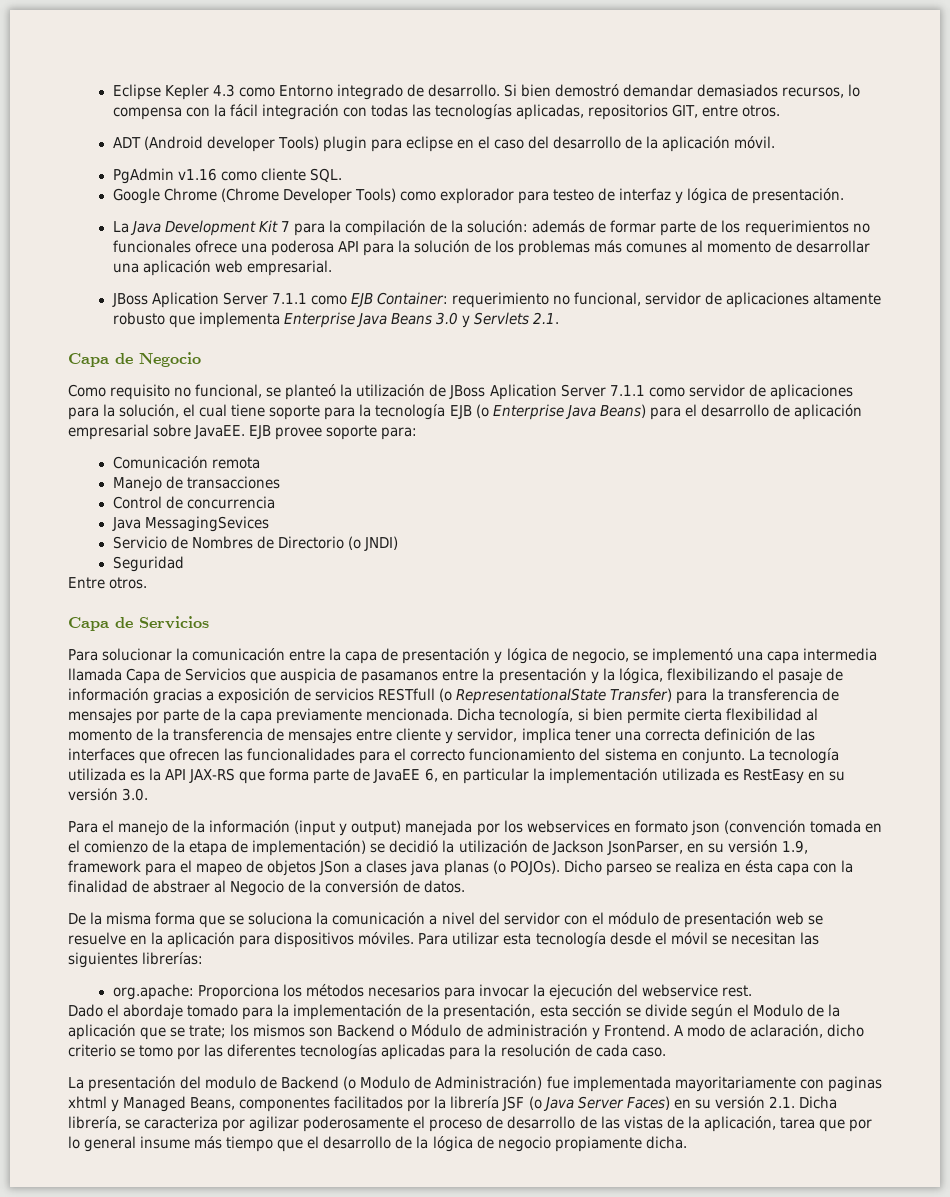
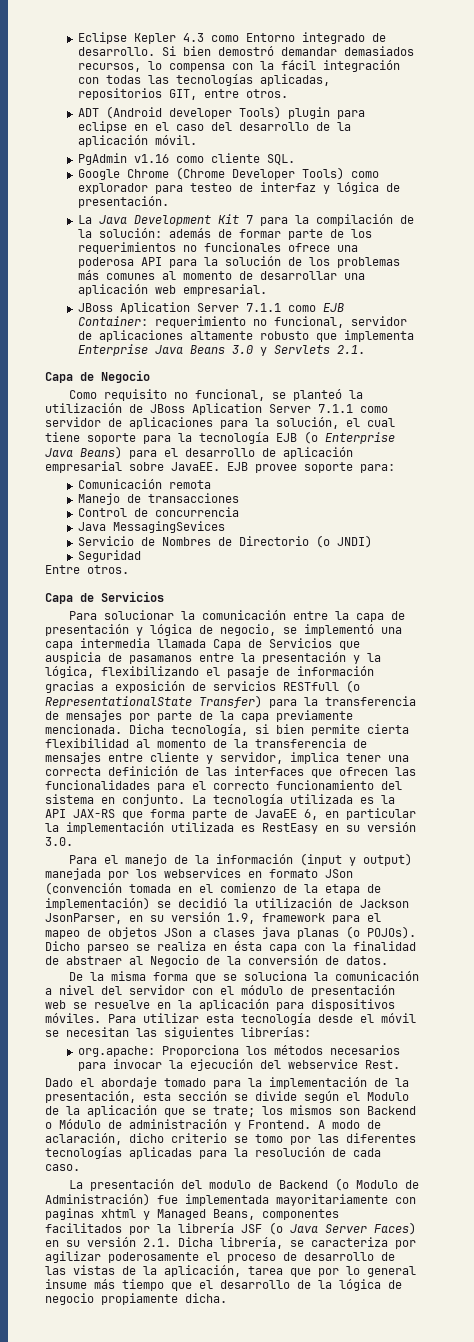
- Para el manejo de la información (input y output) manejada por los webservices en formato json (convención tomada en el comienzo de la etapa de implementación) se decidió la utilización de Jackson JsonParser, en su versión 1.9, framework para el mapeo de objetos JSon a clases java planas (o POJOs).
+ Para el manejo de la información (input y output) manejada por los webservices en formato JSon (convención tomada en el comienzo de la etapa de implementación) se decidió la utilización de Jackson JsonParser, en su versión 1.9, framework para el mapeo de objetos JSon a clases java planas (o POJOs).
- org.apache: Proporciona los métodos necesarios para invocar la ejecución del webservice rest.
+ org.apache: Proporciona los métodos necesarios para invocar la ejecución del webservice Rest.

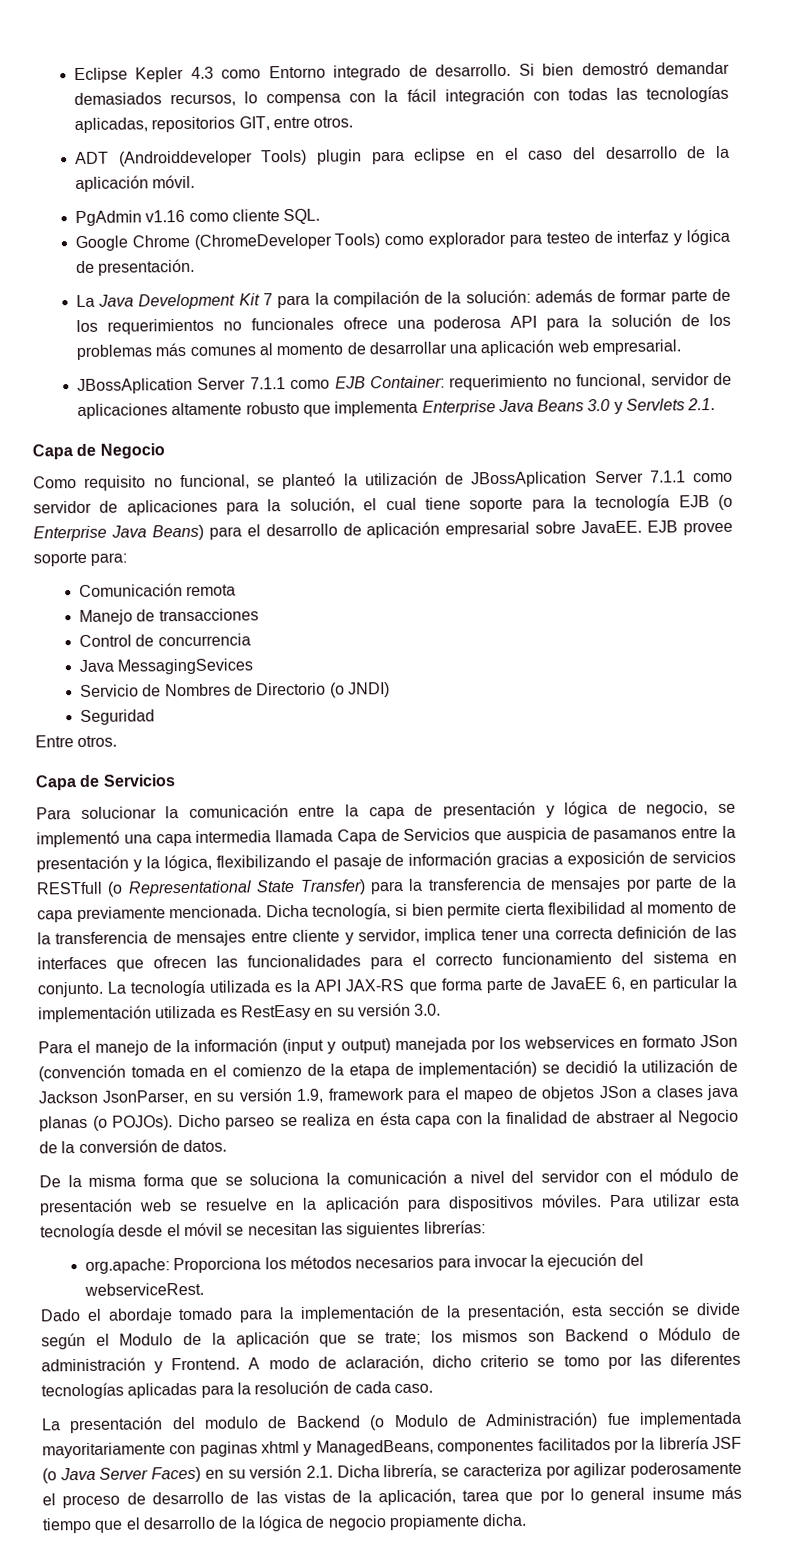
- ADT (Android developer Tools) plugin para eclipse en el caso del desarrollo de la aplicación móvil.
+ ADT (Androiddeveloper Tools) plugin para eclipse en el caso del desarrollo de la aplicación móvil.
- Google Chrome (Chrome Developer Tools) como explorador para testeo de interfaz y lógica de presentación.
+ Google Chrome (ChromeDeveloper Tools) como explorador para testeo de interfaz y lógica de presentación.
- JBoss Aplication Server 7.1.1 como EJB Container: requerimiento no funcional, servidor de aplicaciones altamente robusto que implementa Enterprise Java Beans 3.0 y Servlets 2.1.
+ JBossAplication Server 7.1.1 como EJB Container: requerimiento no funcional, servidor de aplicaciones altamente robusto que implementa Enterprise Java Beans 3.0 y Servlets 2.1.
- Como requisito no funcional, se planteó la utilización de JBoss Aplication Server 7.1.1 como servidor de aplicaciones para la solución, el cual tiene soporte para la tecnología EJB (o Enterprise Java Beans) para el desarrollo de aplicación empresarial sobre JavaEE.
+ Como requisito no funcional, se planteó la utilización de JBossAplication Server 7.1.1 como servidor de aplicaciones para la solución, el cual tiene soporte para la tecnología EJB (o Enterprise Java Beans) para el desarrollo de aplicación empresarial sobre JavaEE.
- Para solucionar la comunicación entre la capa de presentación y lógica de negocio, se implementó una capa intermedia llamada Capa de Servicios que auspicia de pasamanos entre la presentación y la lógica, flexibilizando el pasaje de información gracias a exposición de servicios RESTfull (o RepresentationalState Transfer) para la transferencia de mensajes por parte de la capa previamente mencionada.
+ Para solucionar la comunicación entre la capa de presentación y lógica de negocio, se implementó una capa intermedia llamada Capa de Servicios que auspicia de pasamanos entre la presentación y la lógica, flexibilizando el pasaje de información gracias a exposición de servicios RESTfull (o Representational State Transfer) para la transferencia de mensajes por parte de la capa previamente mencionada.
- org.apache: Proporciona los métodos necesarios para invocar la ejecución del webservice Rest.
+ org.apache: Proporciona los métodos necesarios para invocar la ejecución del webserviceRest.
- La presentación del modulo de Backend (o Modulo de Administración) fue implementada mayoritariamente con paginas xhtml y Managed Beans, componentes facilitados por la librería JSF (o Java Server Faces) en su versión 2.1. Dicha librería, se caracteriza por agilizar poderosamente el proceso de desarrollo de las vistas de la aplicación, tarea que por lo general insume más tiempo que el desarrollo de la lógica de negocio propiamente dicha.
+ La presentación del modulo de Backend (o Modulo de Administración) fue implementada mayoritariamente con paginas xhtml y ManagedBeans, componentes facilitados por la librería JSF (o Java Server Faces) en su versión 2.1. Dicha librería, se caracteriza por agilizar poderosamente el proceso de desarrollo de las vistas de la aplicación, tarea que por lo general insume más tiempo que el desarrollo de la lógica de negocio propiamente dicha.

